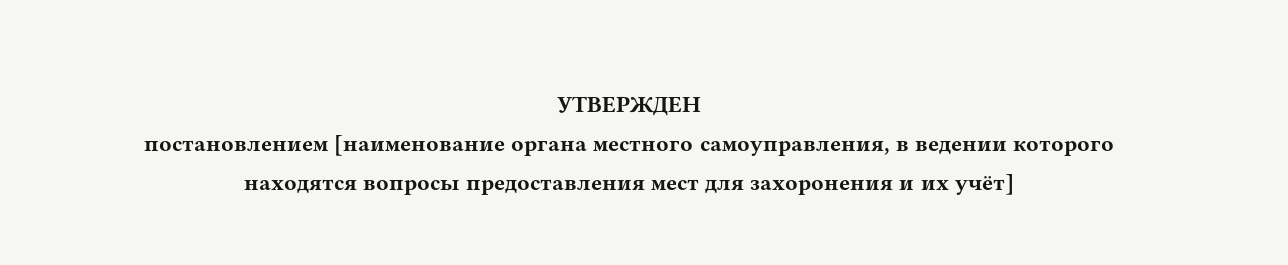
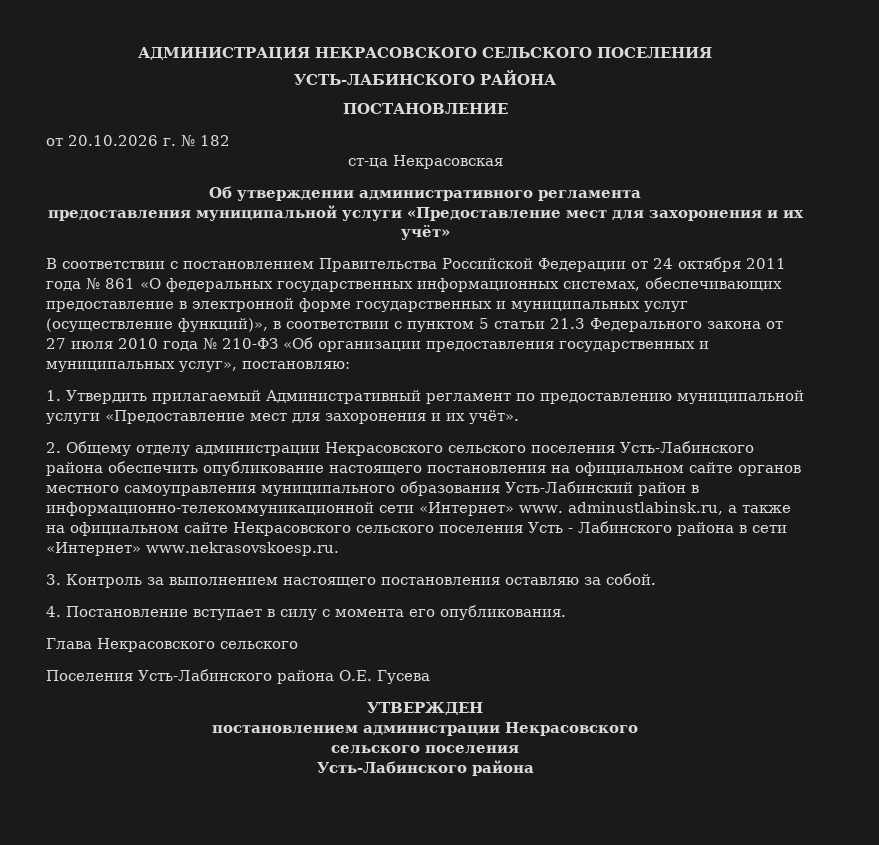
+ АДМИНИСТРАЦИЯ НЕКРАСОВСКОГО СЕЛЬСКОГО ПОСЕЛЕНИЯ
+ УСТЬ-ЛАБИНСКОГО РАЙОНА
+ ПОСТАНОВЛЕНИЕ
+ от 20.10.2026 г. № 182
+ ст-ца Некрасовская
+ Об утверждении административного регламента
+ предоставления муниципальной услуги «Предоставление мест для захоронения и их учёт»
+ В соответствии с постановлением Правительства Российской Федерации от 24 октября 2011 года № 861 «О федеральных государственных информационных системах, обеспечивающих предоставление в электронной форме государственных и муниципальных услуг (осуществление функций)», в соответствии с пунктом 5 статьи 21.3 Федерального закона от 27 июля 2010 года № 210-ФЗ «Об организации предоставления государственных и муниципальных услуг», постановляю:
+ 1. Утвердить прилагаемый Административный регламент по предоставлению муниципальной услуги «Предоставление мест для захоронения и их учёт».
+ 2. Общему отделу администрации Некрасовского сельского поселения Усть-Лабинского района обеспечить опубликование настоящего постановления на официальном сайте органов местного самоуправления муниципального образования Усть-Лабинский район в информационно-телекоммуникационной сети «Интернет» www. adminustlabinsk.ru, а также на официальном сайте Некрасовского сельского поселения Усть - Лабинского района в сети «Интернет» www.nekrasovskoesp.ru.
+ 3. Контроль за выполнением настоящего постановления оставляю за собой.
+ 4. Постановление вступает в силу с момента его опубликования.
+ Глава Некрасовского сельского
+ Поселения Усть-Лабинского района О.Е. Гусева
  УТВЕРЖДЕН
- постановлением [наименование органа местного самоуправления, в ведении которого находятся вопросы предоставления мест для захоронения и их учёт]
+ постановлением администрации Некрасовского
+ сельского поселения
+ Усть-Лабинского района

